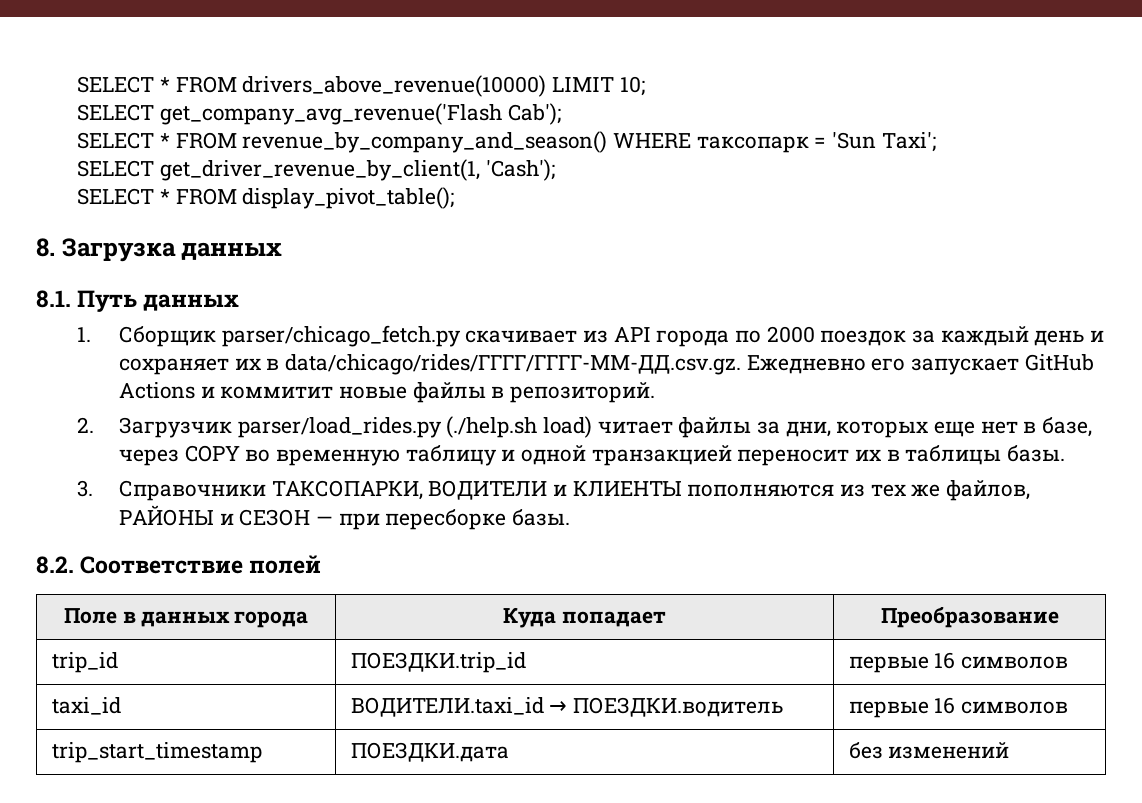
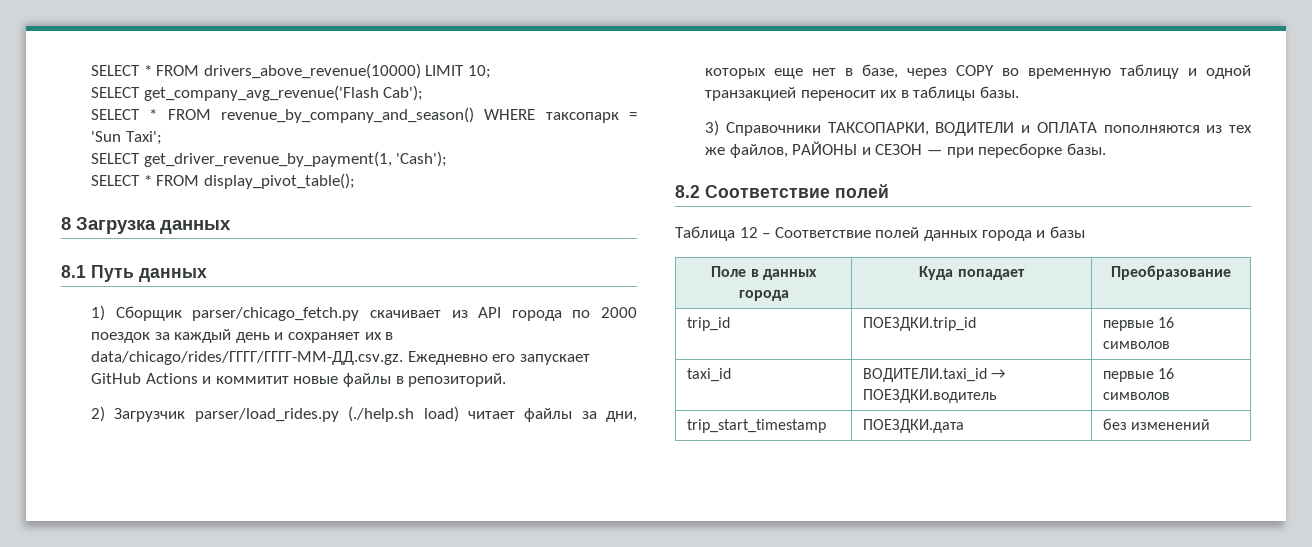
- SELECT get_driver_revenue_by_client(1, 'Cash');
+ SELECT get_driver_revenue_by_payment(1, 'Cash');
- 8. Загрузка данных
+ 8 Загрузка данных
- 8.1. Путь данных
+ 8.1 Путь данных
- 1. Сборщик parser/chicago_fetch.py скачивает из API города по 2000 поездок за каждый день и сохраняет их в data/chicago/rides/ГГГГ/ГГГГ-ММ-ДД.csv.gz. Ежедневно его запускает GitHub Actions и коммитит новые файлы в репозиторий.
+ 1) Сборщик parser/chicago_fetch.py скачивает из API города по 2000 поездок за каждый день и сохраняет их в data/chicago/rides/ГГГГ/ГГГГ-ММ-ДД.csv.gz. Ежедневно его запускает GitHub Actions и коммитит новые файлы в репозиторий.
- 2. Загрузчик parser/load_rides.py (./help.sh load) читает файлы за дни, которых еще нет в базе, через COPY во временную таблицу и одной транзакцией переносит их в таблицы базы.
+ 2) Загрузчик parser/load_rides.py (./help.sh load) читает файлы за дни, которых еще нет в базе, через COPY во временную таблицу и одной транзакцией переносит их в таблицы базы.
- 3. Справочники ТАКСОПАРКИ, ВОДИТЕЛИ и КЛИЕНТЫ пополняются из тех же файлов, РАЙОНЫ и СЕЗОН — при пересборке базы.
+ 3) Справочники ТАКСОПАРКИ, ВОДИТЕЛИ и ОПЛАТА пополняются из тех же файлов, РАЙОНЫ и СЕЗОН — при пересборке базы.
- 8.2. Соответствие полей
+ 8.2 Соответствие полей
+ Таблица 12 – Соответствие полей данных города и базы

